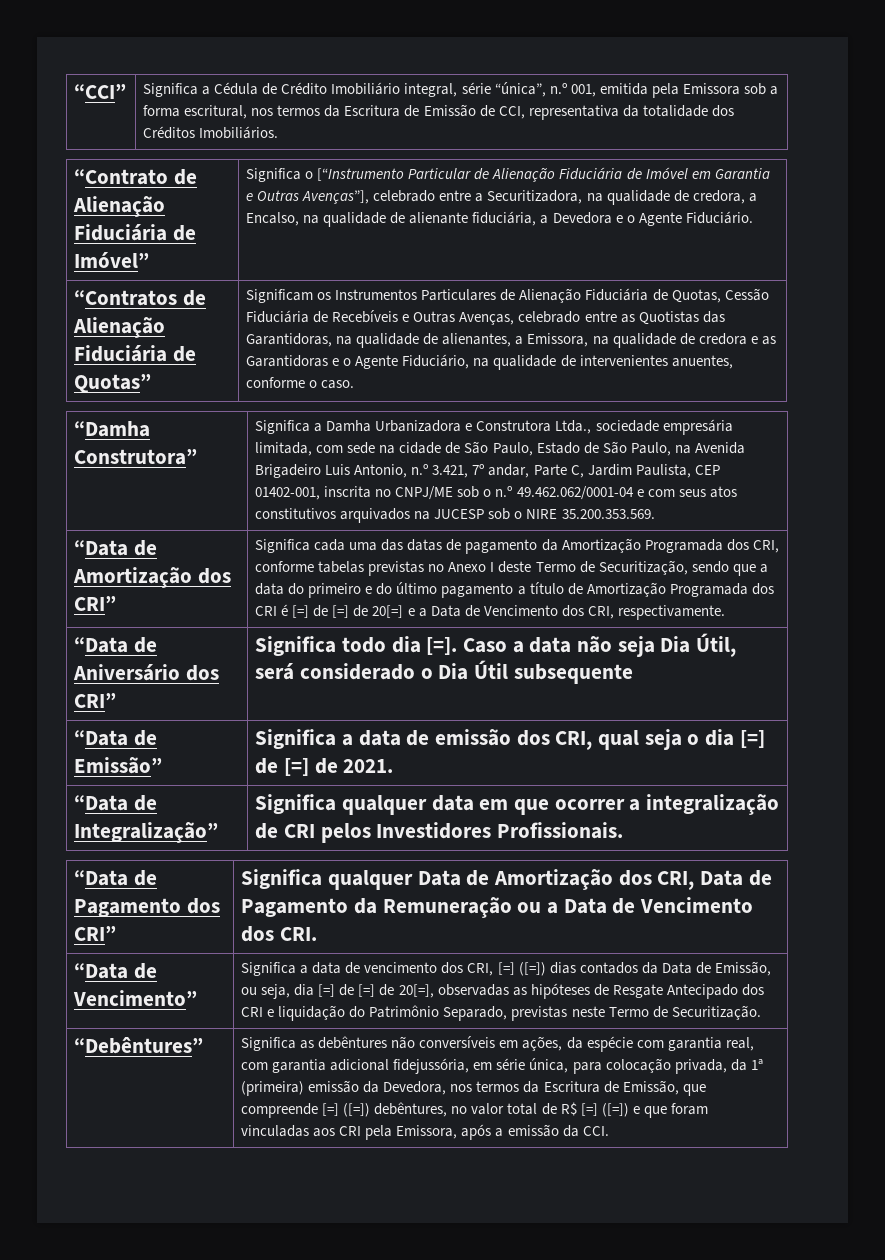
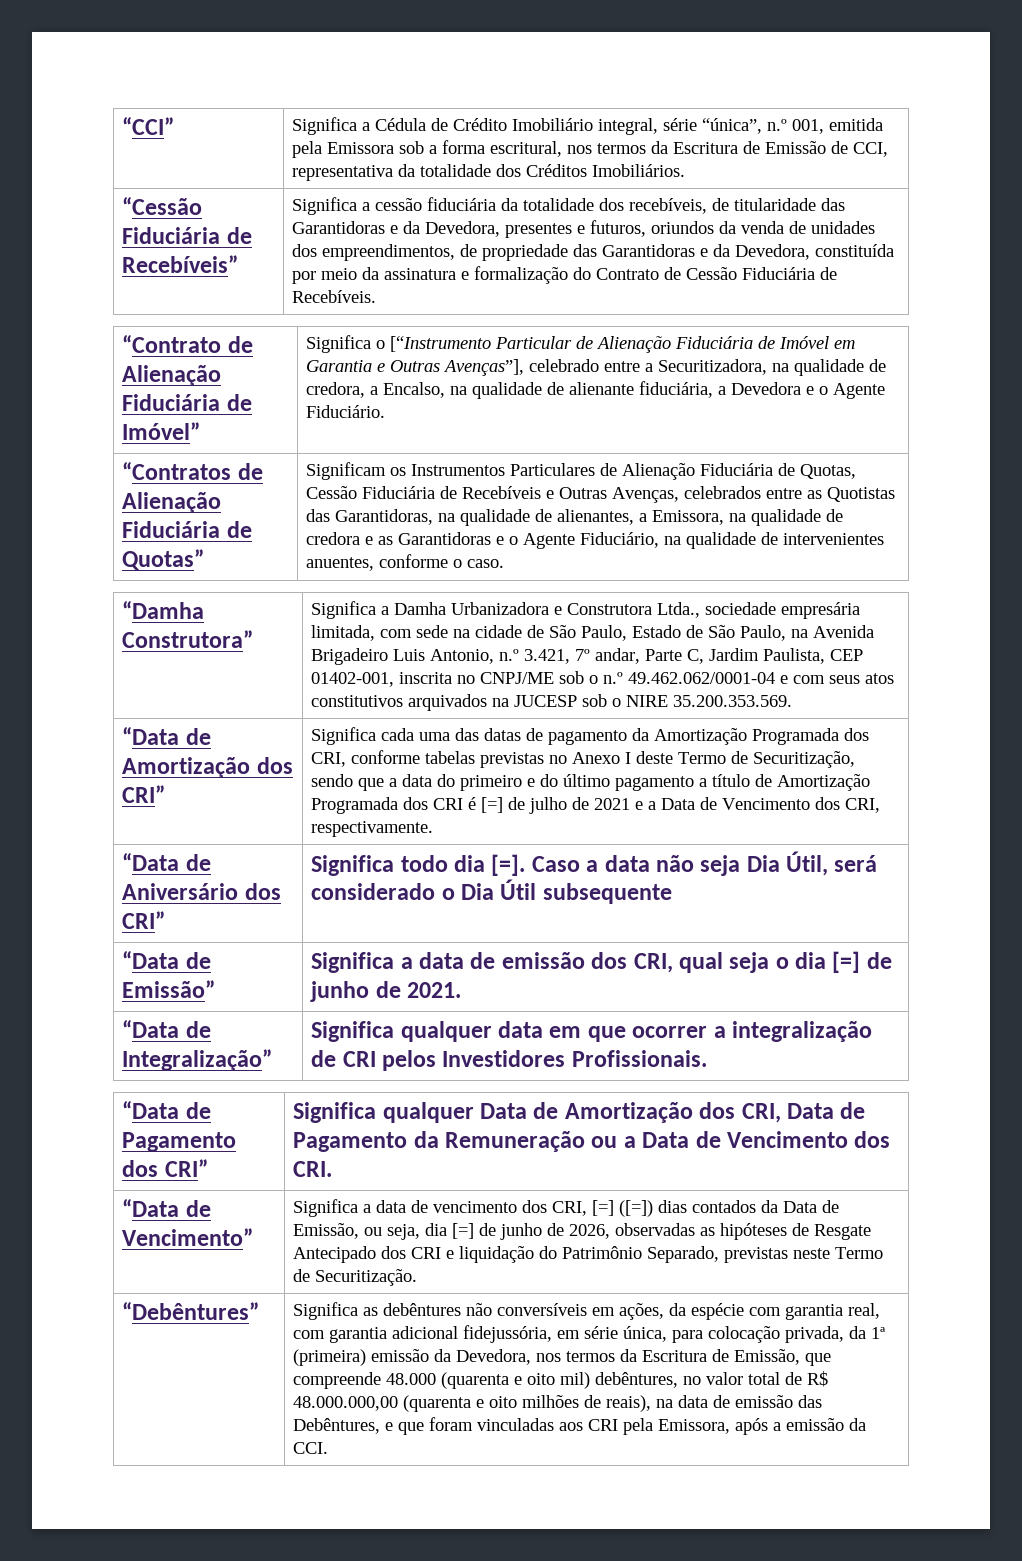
+ “Cessão Fiduciária de Recebíveis” | Significa a cessão fiduciária da totalidade dos recebíveis, de titularidade das Garantidoras e da Devedora, presentes e futuros, oriundos da venda de unidades dos empreendimentos, de propriedade das Garantidoras e da Devedora, constituída por meio da assinatura e formalização do Contrato de Cessão Fiduciária de Recebíveis.
- Significam os Instrumentos Particulares de Alienação Fiduciária de Quotas, Cessão Fiduciária de Recebíveis e Outras Avenças, celebrado entre as Quotistas das Garantidoras, na qualidade de alienantes, a Emissora, na qualidade de credora e as Garantidoras e o Agente Fiduciário, na qualidade de intervenientes anuentes, conforme o caso.
+ Significam os Instrumentos Particulares de Alienação Fiduciária de Quotas, Cessão Fiduciária de Recebíveis e Outras Avenças, celebrados entre as Quotistas das Garantidoras, na qualidade de alienantes, a Emissora, na qualidade de credora e as Garantidoras e o Agente Fiduciário, na qualidade de intervenientes anuentes, conforme o caso.
- Significa cada uma das datas de pagamento da Amortização Programada dos CRI, conforme tabelas previstas no Anexo I deste Termo de Securitização, sendo que a data do primeiro e do último pagamento a título de Amortização Programada dos CRI é [=] de [=] de 20[=] e a Data de Vencimento dos CRI, respectivamente.
+ Significa cada uma das datas de pagamento da Amortização Programada dos CRI, conforme tabelas previstas no Anexo I deste Termo de Securitização, sendo que a data do primeiro e do último pagamento a título de Amortização Programada dos CRI é [=] de julho de 2021 e a Data de Vencimento dos CRI, respectivamente.
- “Data de Emissão” | Significa a data de emissão dos CRI, qual seja o dia [=] de [=] de 2021.
+ “Data de Emissão” | Significa a data de emissão dos CRI, qual seja o dia [=] de junho de 2021.
- Significa a data de vencimento dos CRI, [=] ([=]) dias contados da Data de Emissão, ou seja, dia [=] de [=] de 20[=], observadas as hipóteses de Resgate Antecipado dos CRI e liquidação do Patrimônio Separado, previstas neste Termo de Securitização.
+ Significa a data de vencimento dos CRI, [=] ([=]) dias contados da Data de Emissão, ou seja, dia [=] de junho de 2026, observadas as hipóteses de Resgate Antecipado dos CRI e liquidação do Patrimônio Separado, previstas neste Termo de Securitização.
- Significa as debêntures não conversíveis em ações, da espécie com garantia real, com garantia adicional fidejussória, em série única, para colocação privada, da 1ª (primeira) emissão da Devedora, nos termos da Escritura de Emissão, que compreende [=] ([=]) debêntures, no valor total de R$ [=] ([=]) e que foram vinculadas aos CRI pela Emissora, após a emissão da CCI.
+ Significa as debêntures não conversíveis em ações, da espécie com garantia real, com garantia adicional fidejussória, em série única, para colocação privada, da 1ª (primeira) emissão da Devedora, nos termos da Escritura de Emissão, que compreende 48.000 (quarenta e oito mil) debêntures, no valor total de R$ 48.000.000,00 (quarenta e oito milhões de reais), na data de emissão das Debêntures, e que foram vinculadas aos CRI pela Emissora, após a emissão da CCI.

